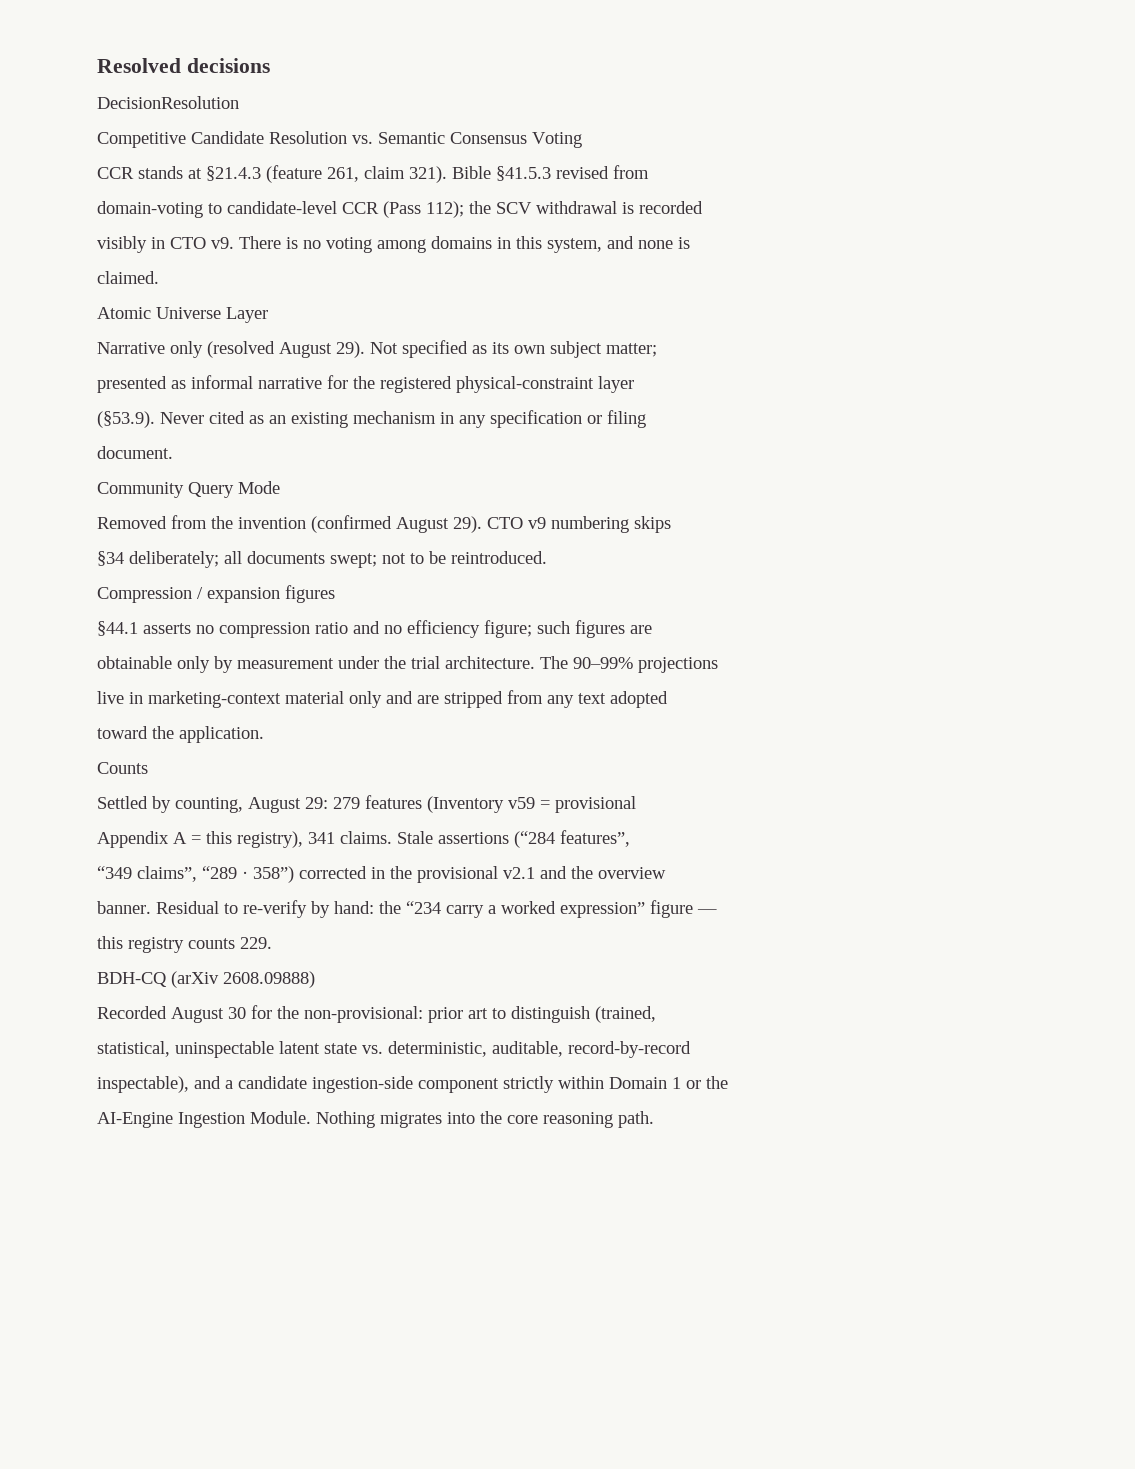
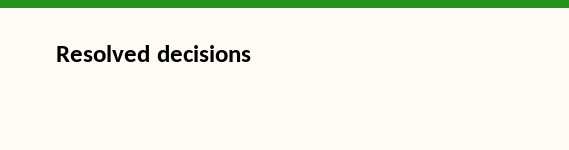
- DecisionResolution
- Competitive Candidate Resolution vs. Semantic Consensus Voting
- CCR stands at §21.4.3 (feature 261, claim 321). Bible §41.5.3 revised from
- domain-voting to candidate-level CCR (Pass 112); the SCV withdrawal is recorded
- visibly in CTO v9. There is no voting among domains in this system, and none is
- claimed.
- Atomic Universe Layer
- Narrative only (resolved August 29). Not specified as its own subject matter;
- presented as informal narrative for the registered physical-constraint layer
- (§53.9). Never cited as an existing mechanism in any specification or filing
- document.
- Community Query Mode
- Removed from the invention (confirmed August 29). CTO v9 numbering skips
- §34 deliberately; all documents swept; not to be reintroduced.
- Compression / expansion figures
- §44.1 asserts no compression ratio and no efficiency figure; such figures are
- obtainable only by measurement under the trial architecture. The 90–99% projections
- live in marketing-context material only and are stripped from any text adopted
- toward the application.
- Counts
- Settled by counting, August 29: 279 features (Inventory v59 = provisional
- Appendix A = this registry), 341 claims. Stale assertions (“284 features”,
- “349 claims”, “289 · 358”) corrected in the provisional v2.1 and the overview
- banner. Residual to re-verify by hand: the “234 carry a worked expression” figure —
- this registry counts 229.
- BDH-CQ (arXiv 2608.09888)
- Recorded August 30 for the non-provisional: prior art to distinguish (trained,
- statistical, uninspectable latent state vs. deterministic, auditable, record-by-record
- inspectable), and a candidate ingestion-side component strictly within Domain 1 or the
- AI-Engine Ingestion Module. Nothing migrates into the core reasoning path.

